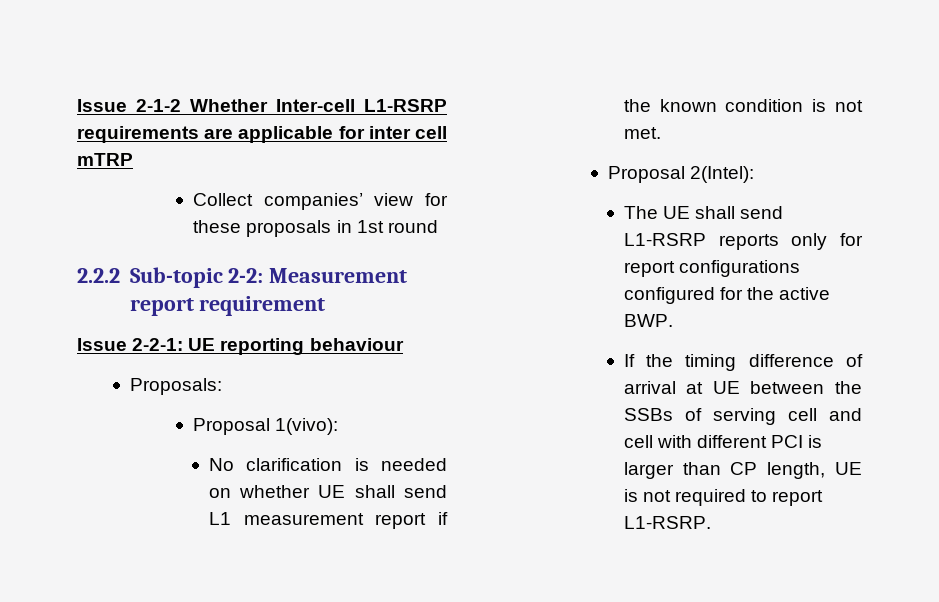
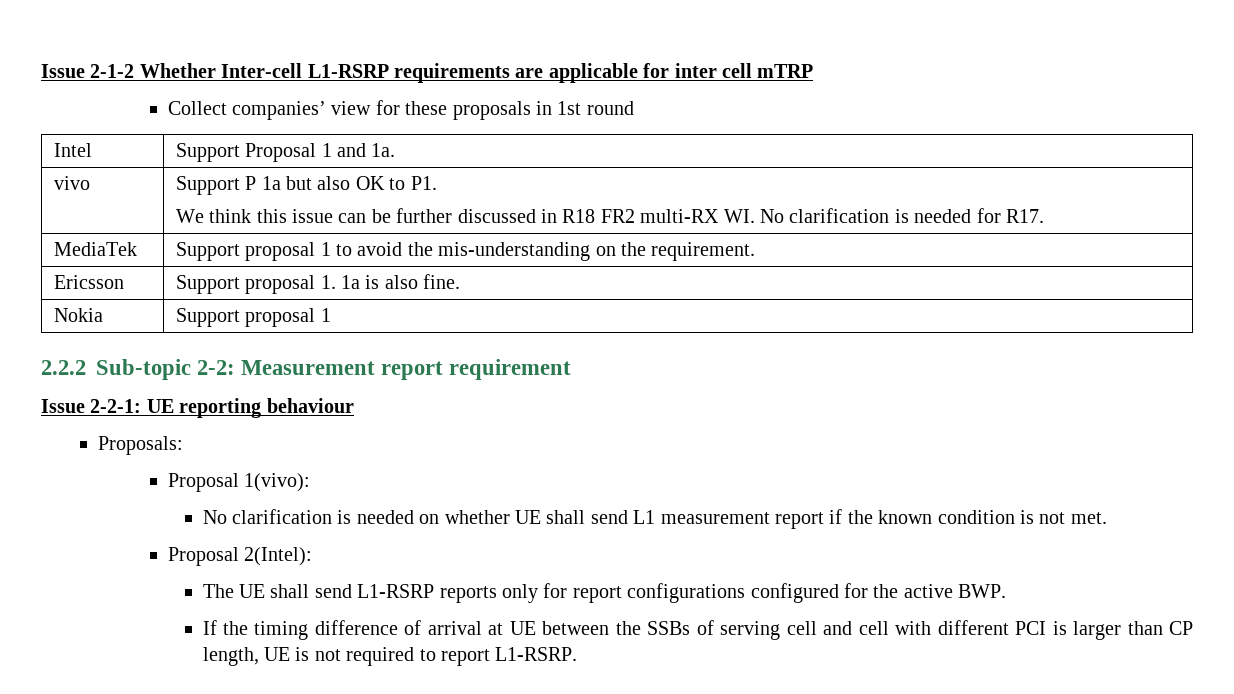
+ Intel | Support Proposal 1 and 1a.
+ vivo | Support P 1a but also OK to P1.
+ We think this issue can be further discussed in R18 FR2 multi-RX WI. No clarification is needed for R17.
+ MediaTek | Support proposal 1 to avoid the mis-understanding on the requirement.
+ Ericsson | Support proposal 1. 1a is also fine.
+ Nokia | Support proposal 1

